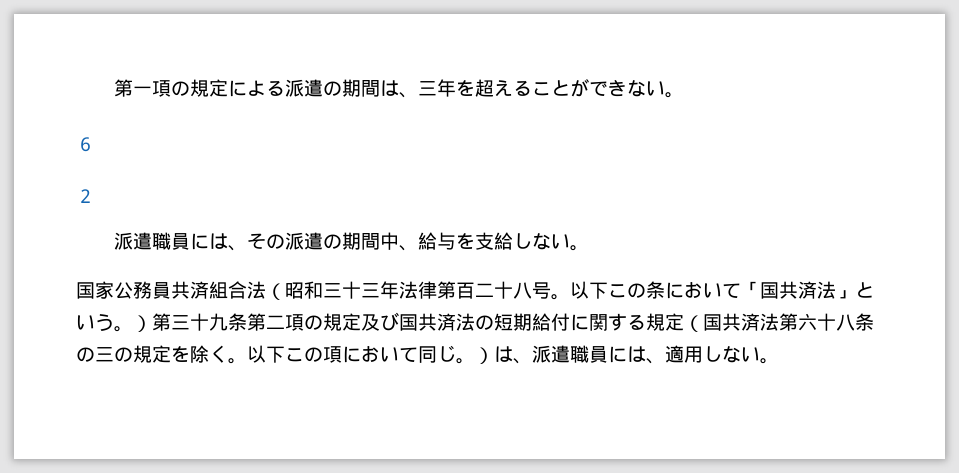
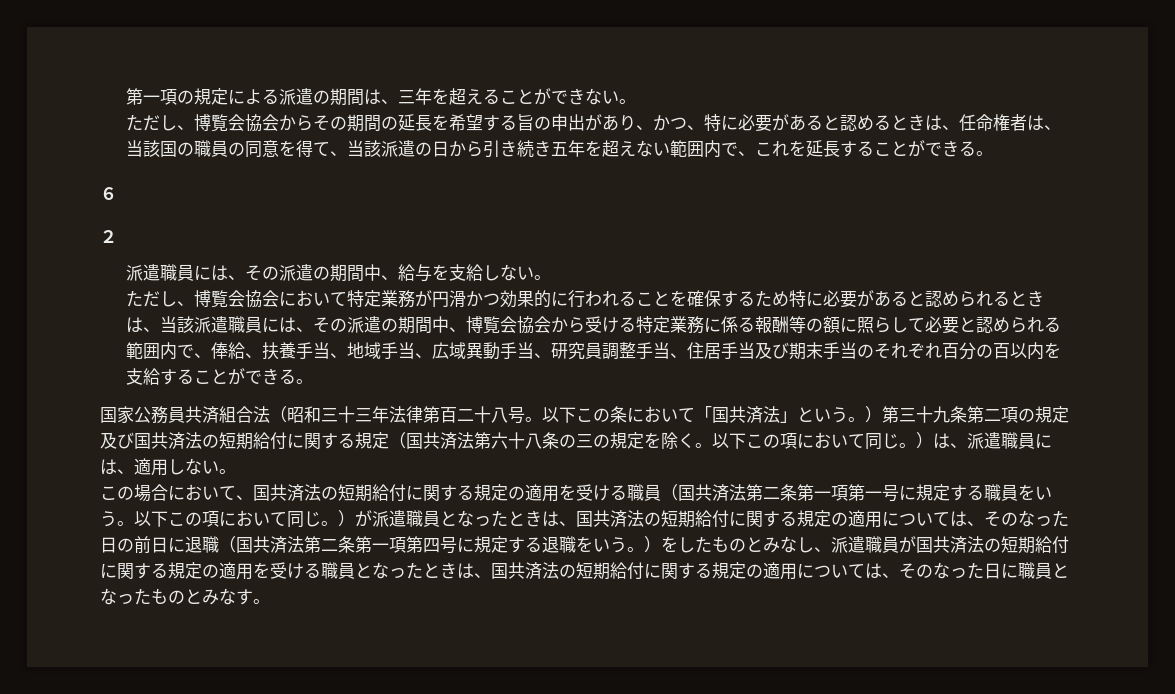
+ ただし、博覧会協会からその期間の延長を希望する旨の申出があり、かつ、特に必要があると認めるときは、任命権者は、当該国の職員の同意を得て、当該派遣の日から引き続き五年を超えない範囲内で、これを延長することができる。
+ ただし、博覧会協会において特定業務が円滑かつ効果的に行われることを確保するため特に必要があると認められるときは、当該派遣職員には、その派遣の期間中、博覧会協会から受ける特定業務に係る報酬等の額に照らして必要と認められる範囲内で、俸給、扶養手当、地域手当、広域異動手当、研究員調整手当、住居手当及び期末手当のそれぞれ百分の百以内を支給することができる。
+ この場合において、国共済法の短期給付に関する規定の適用を受ける職員（国共済法第二条第一項第一号に規定する職員をいう。以下この項において同じ。）が派遣職員となったときは、国共済法の短期給付に関する規定の適用については、そのなった日の前日に退職（国共済法第二条第一項第四号に規定する退職をいう。）をしたものとみなし、派遣職員が国共済法の短期給付に関する規定の適用を受ける職員となったときは、国共済法の短期給付に関する規定の適用については、そのなった日に職員となったものとみなす。

